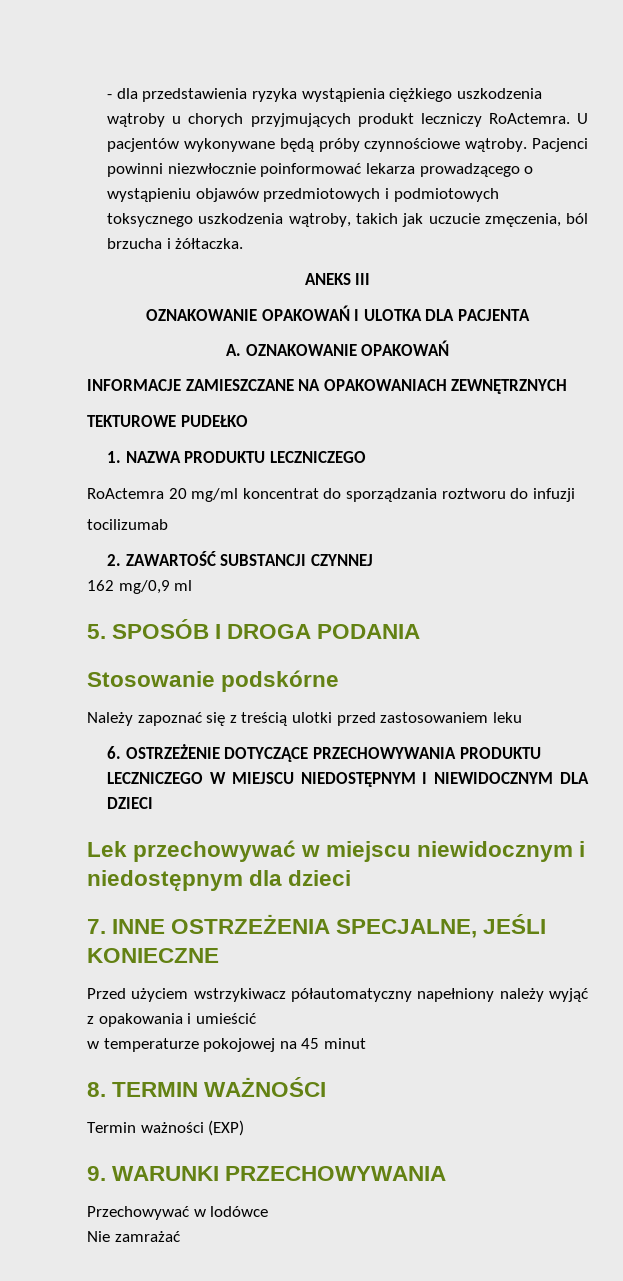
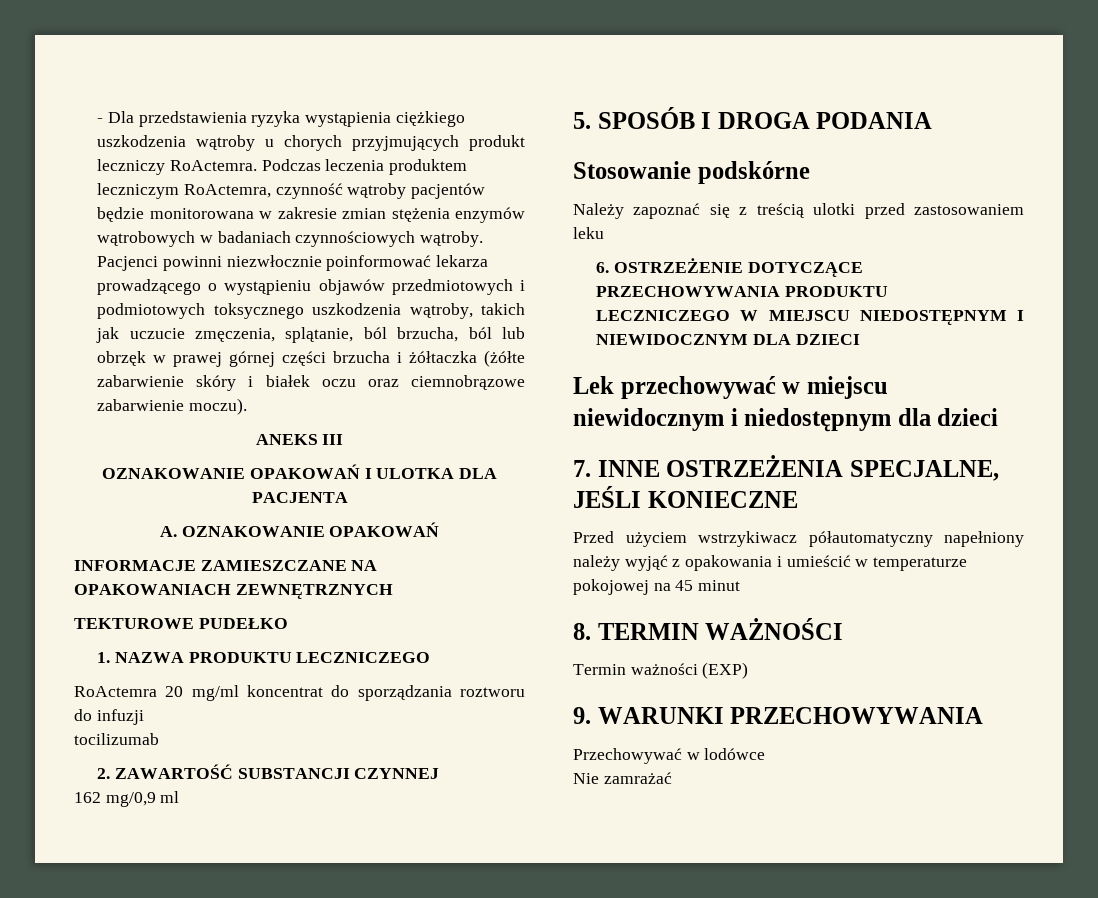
- - dla przedstawienia ryzyka wystąpienia ciężkiego uszkodzenia wątroby u chorych przyjmujących produkt leczniczy RoActemra.
+ - Dla przedstawienia ryzyka wystąpienia ciężkiego uszkodzenia wątroby u chorych przyjmujących produkt leczniczy RoActemra.
- U pacjentów wykonywane będą próby czynnościowe wątroby.
+ Podczas leczenia produktem leczniczym RoActemra, czynność wątroby pacjentów będzie monitorowana w zakresie zmian stężenia enzymów wątrobowych w badaniach czynnościowych wątroby.
- Pacjenci powinni niezwłocznie poinformować lekarza prowadzącego o wystąpieniu objawów przedmiotowych i podmiotowych toksycznego uszkodzenia wątroby, takich jak uczucie zmęczenia, ból brzucha i żółtaczka.
+ Pacjenci powinni niezwłocznie poinformować lekarza prowadzącego o wystąpieniu objawów przedmiotowych i podmiotowych toksycznego uszkodzenia wątroby, takich jak uczucie zmęczenia, splątanie, ból brzucha, ból lub obrzęk w prawej górnej części brzucha i żółtaczka (żółte zabarwienie skóry i białek oczu oraz ciemnobrązowe zabarwienie moczu).
- Przed użyciem wstrzykiwacz półautomatyczny napełniony należy wyjąć z opakowania i umieścić
- w temperaturze pokojowej na 45 minut
+ Przed użyciem wstrzykiwacz półautomatyczny napełniony należy wyjąć z opakowania i umieścić w temperaturze pokojowej na 45 minut

